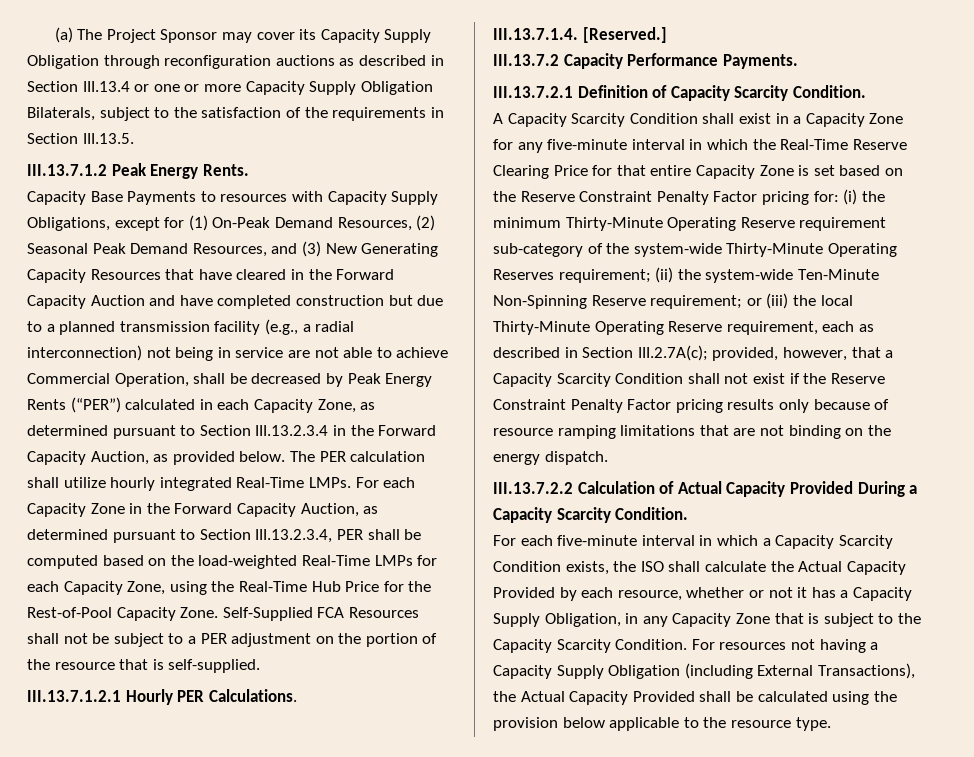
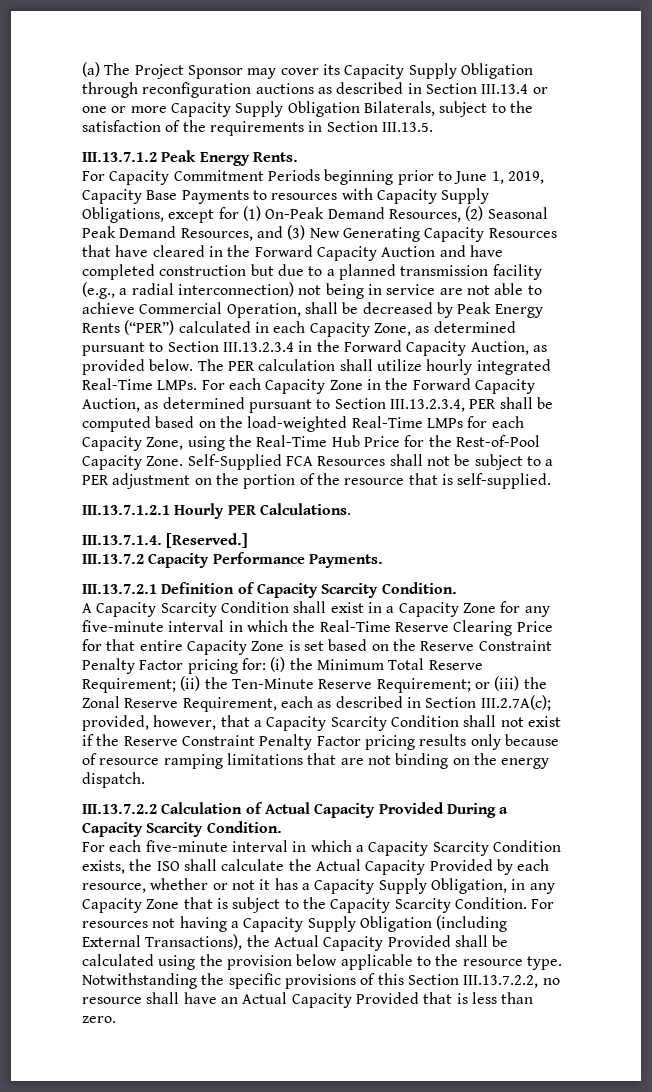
- Capacity Base Payments to resources with Capacity Supply Obligations, except for (1) On-Peak Demand Resources, (2) Seasonal Peak Demand Resources, and (3) New Generating Capacity Resources that have cleared in the Forward Capacity Auction and have completed construction but due to a planned transmission facility (e.g., a radial interconnection) not being in service are not able to achieve Commercial Operation, shall be decreased by Peak Energy Rents (“PER”) calculated in each Capacity Zone, as determined pursuant to Section III.13.2.3.4 in the Forward Capacity Auction, as provided below.
+ For Capacity Commitment Periods beginning prior to June 1, 2019, Capacity Base Payments to resources with Capacity Supply Obligations, except for (1) On-Peak Demand Resources, (2) Seasonal Peak Demand Resources, and (3) New Generating Capacity Resources that have cleared in the Forward Capacity Auction and have completed construction but due to a planned transmission facility (e.g., a radial interconnection) not being in service are not able to achieve Commercial Operation, shall be decreased by Peak Energy Rents (“PER”) calculated in each Capacity Zone, as determined pursuant to Section III.13.2.3.4 in the Forward Capacity Auction, as provided below.
- (i) the minimum Thirty-Minute Operating Reserve requirement sub-category of the system-wide Thirty-Minute Operating Reserves requirement; (ii) the system-wide Ten-Minute Non-Spinning Reserve requirement; or (iii) the local Thirty-Minute Operating Reserve requirement, each as described in Section III.2.7A(c);
+ (i) the Minimum Total Reserve Requirement; (ii) the Ten-Minute Reserve Requirement; or (iii) the Zonal Reserve Requirement, each as described in Section III.2.7A(c);
+ Notwithstanding the specific provisions of this Section III.13.7.2.2, no resource shall have an Actual Capacity Provided that is less than zero.

